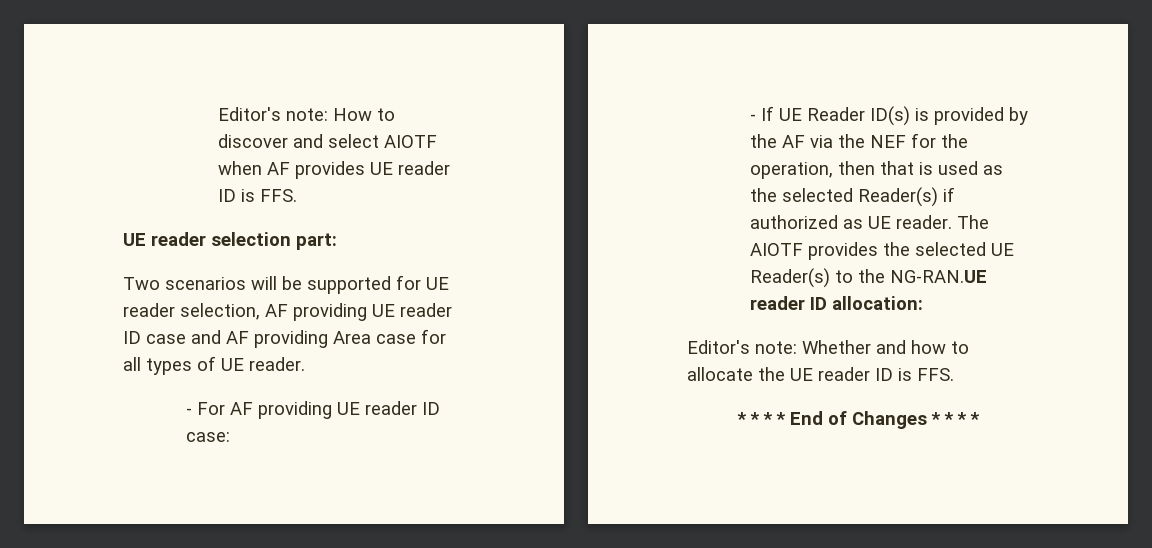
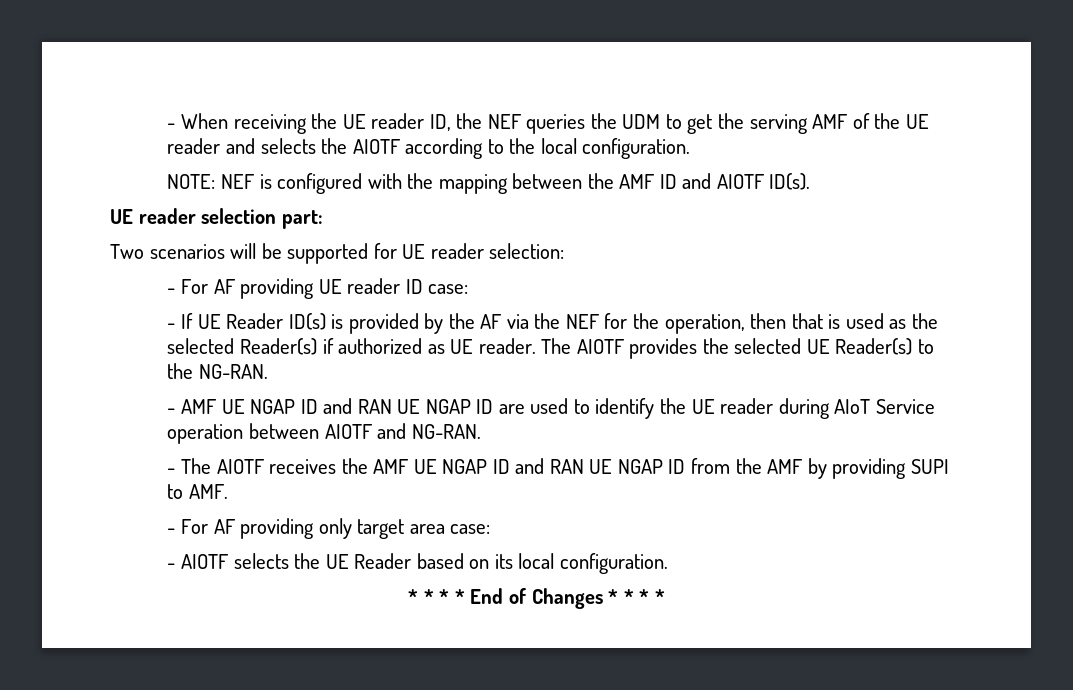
- Editor's note: How to discover and select AIOTF when AF provides UE reader ID is FFS.
+ - When receiving the UE reader ID, the NEF queries the UDM to get the serving AMF of the UE reader and selects the AIOTF according to the local configuration.
+ NOTE: NEF is configured with the mapping between the AMF ID and AIOTF ID(s).
- Two scenarios will be supported for UE reader selection, AF providing UE reader ID case and AF providing Area case for all types of UE reader.
+ Two scenarios will be supported for UE reader selection:
- The AIOTF provides the selected UE Reader(s) to the NG-RAN.UE reader ID allocation:
- Editor's note: Whether and how to allocate the UE reader ID is FFS.
+ The AIOTF provides the selected UE Reader(s) to the NG-RAN.
+ - AMF UE NGAP ID and RAN UE NGAP ID are used to identify the UE reader during AIoT Service operation between AIOTF and NG-RAN.
+ - The AIOTF receives the AMF UE NGAP ID and RAN UE NGAP ID from the AMF by providing SUPI to AMF.
+ - For AF providing only target area case:
+ - AIOTF selects the UE Reader based on its local configuration.

